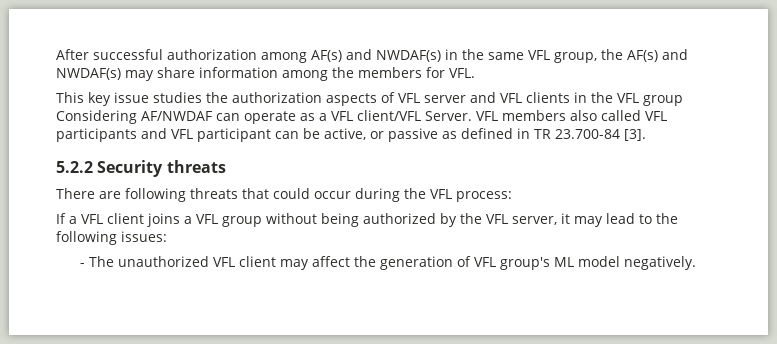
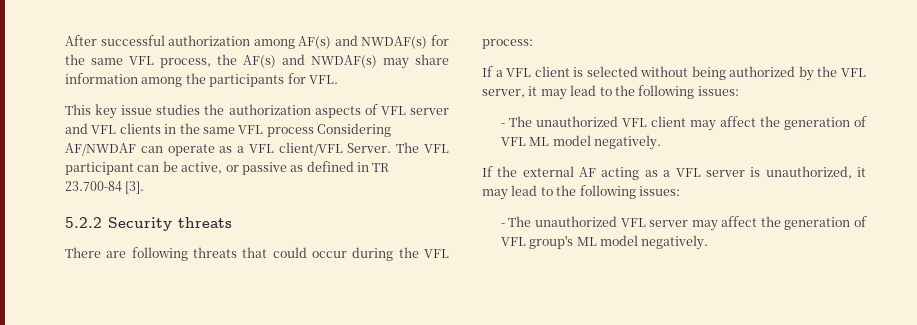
- After successful authorization among AF(s) and NWDAF(s) in the same VFL group, the AF(s) and NWDAF(s) may share information among the members for VFL.
+ After successful authorization among AF(s) and NWDAF(s) for the same VFL process, the AF(s) and NWDAF(s) may share information among the participants for VFL.
- This key issue studies the authorization aspects of VFL server and VFL clients in the VFL group Considering AF/NWDAF can operate as a VFL client/VFL Server.
+ This key issue studies the authorization aspects of VFL server and VFL clients in the same VFL process Considering AF/NWDAF can operate as a VFL client/VFL Server.
- VFL members also called VFL participants and VFL participant can be active, or passive as defined in TR 23.700-84 [3].
+ The VFL participant can be active, or passive as defined in TR 23.700-84 [3].
- If a VFL client joins a VFL group without being authorized by the VFL server, it may lead to the following issues:
+ If a VFL client is selected without being authorized by the VFL server, it may lead to the following issues:
- - The unauthorized VFL client may affect the generation of VFL group's ML model negatively.
+ - The unauthorized VFL client may affect the generation of VFL ML model negatively.
+ If the external AF acting as a VFL server is unauthorized, it may lead to the following issues:
+ - The unauthorized VFL server may affect the generation of VFL group's ML model negatively.

